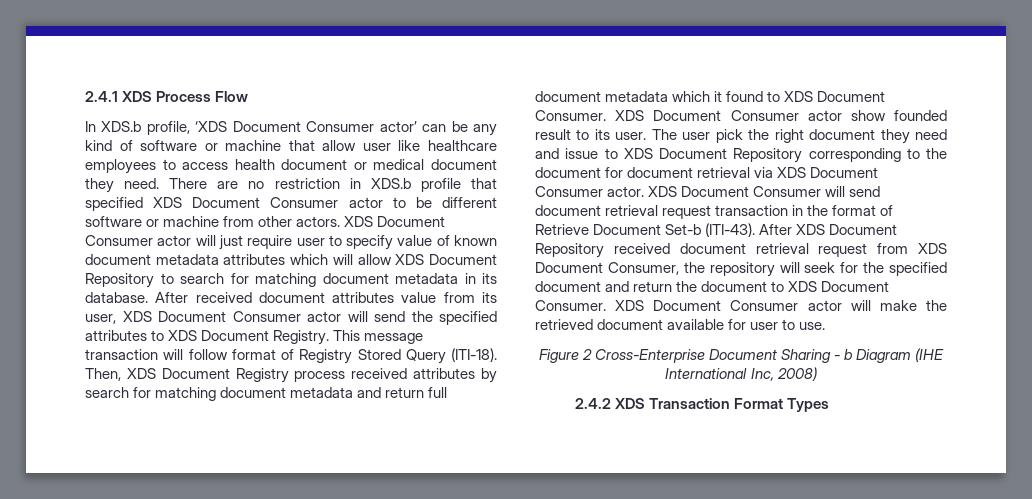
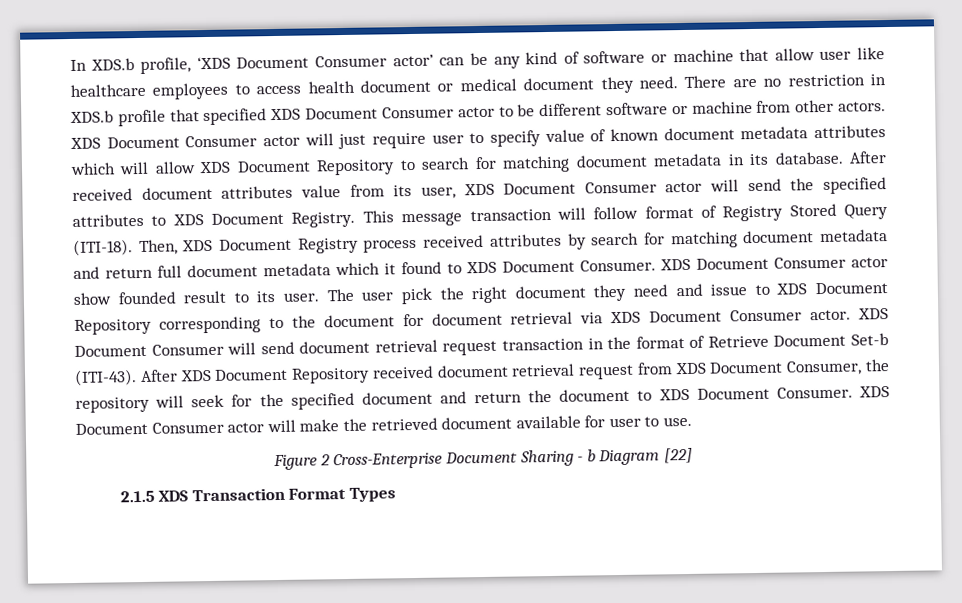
- 2.4.1 XDS Process Flow
- Figure 2 Cross-Enterprise Document Sharing - b Diagram (IHE International Inc, 2008)
- 2.4.2 XDS Transaction Format Types
+ Figure 2 Cross-Enterprise Document Sharing - b Diagram [22]
+ 2.1.5 XDS Transaction Format Types

